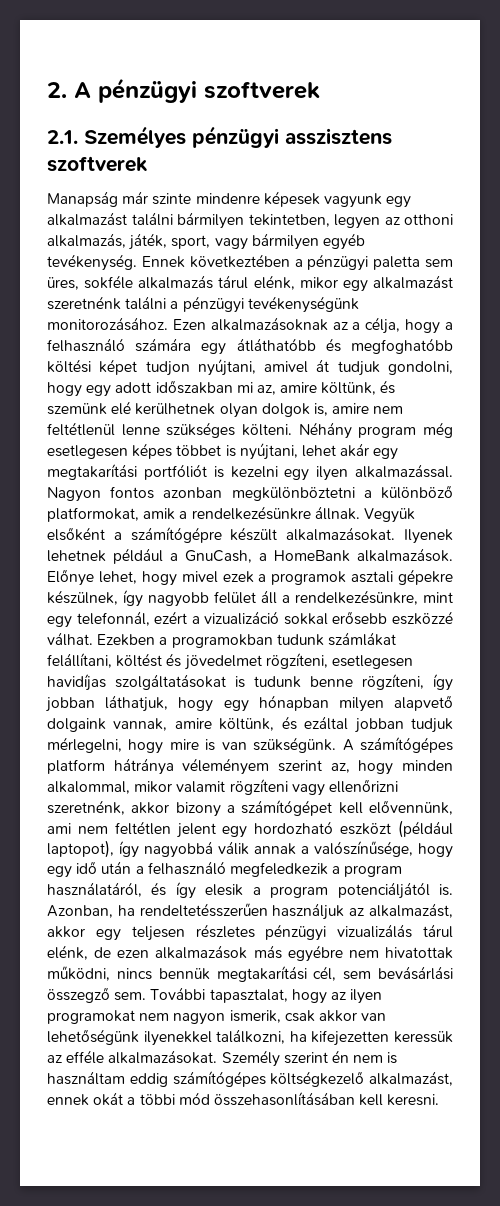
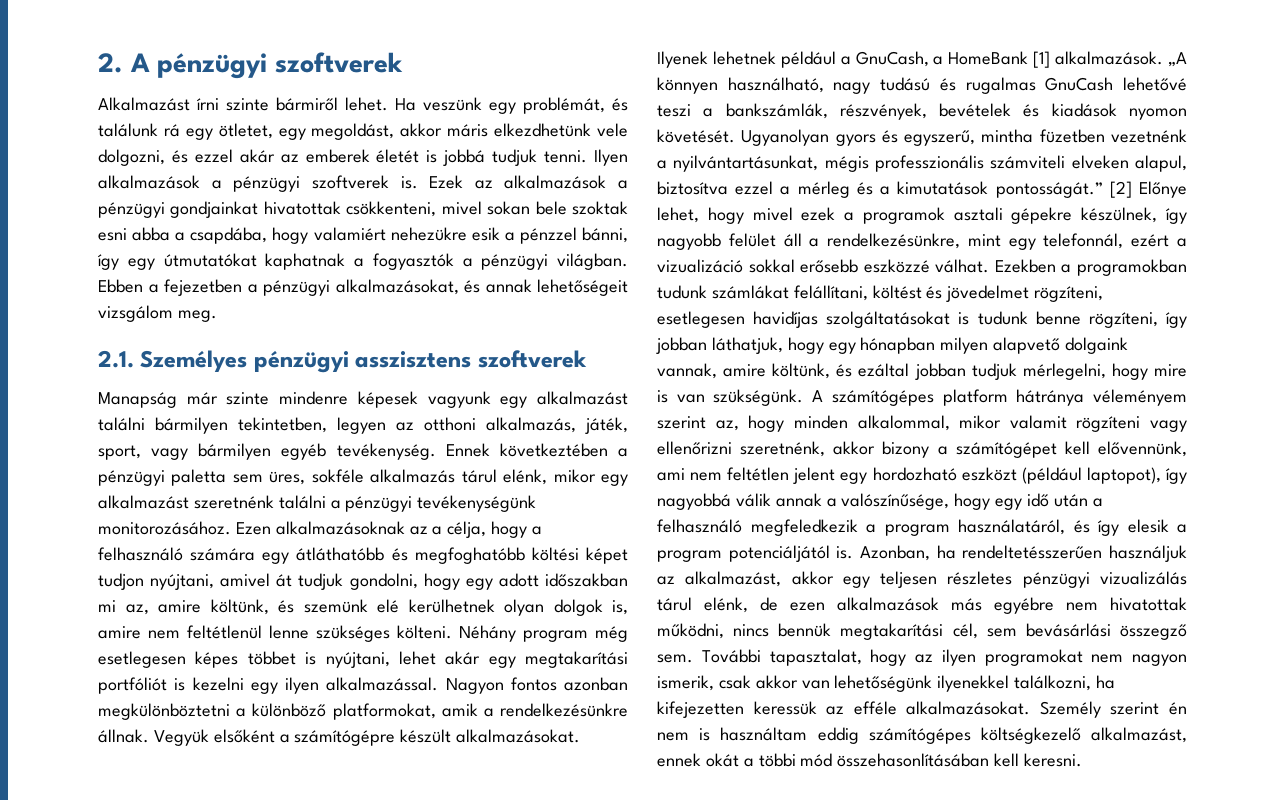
+ Alkalmazást írni szinte bármiről lehet. Ha veszünk egy problémát, és találunk rá egy ötletet, egy megoldást, akkor máris elkezdhetünk vele dolgozni, és ezzel akár az emberek életét is jobbá tudjuk tenni. Ilyen alkalmazások a pénzügyi szoftverek is. Ezek az alkalmazások a pénzügyi gondjainkat hivatottak csökkenteni, mivel sokan bele szoktak esni abba a csapdába, hogy valamiért nehezükre esik a pénzzel bánni, így egy útmutatókat kaphatnak a fogyasztók a pénzügyi világban. Ebben a fejezetben a pénzügyi alkalmazásokat, és annak lehetőségeit vizsgálom meg.
- Ilyenek lehetnek például a GnuCash, a HomeBank alkalmazások. Előnye lehet, hogy mivel ezek a programok asztali gépekre készülnek, így nagyobb felület áll a rendelkezésünkre, mint egy telefonnál, ezért a vizualizáció sokkal erősebb eszközzé válhat.
+ Ilyenek lehetnek például a GnuCash, a HomeBank [1] alkalmazások. „A könnyen használható, nagy tudású és rugalmas GnuCash lehetővé teszi a bankszámlák, részvények, bevételek és kiadások nyomon követését. Ugyanolyan gyors és egyszerű, mintha füzetben vezetnénk a nyilvántartásunkat, mégis professzionális számviteli elveken alapul, biztosítva ezzel a mérleg és a kimutatások pontosságát.” [2] Előnye lehet, hogy mivel ezek a programok asztali gépekre készülnek, így nagyobb felület áll a rendelkezésünkre, mint egy telefonnál, ezért a vizualizáció sokkal erősebb eszközzé válhat.

